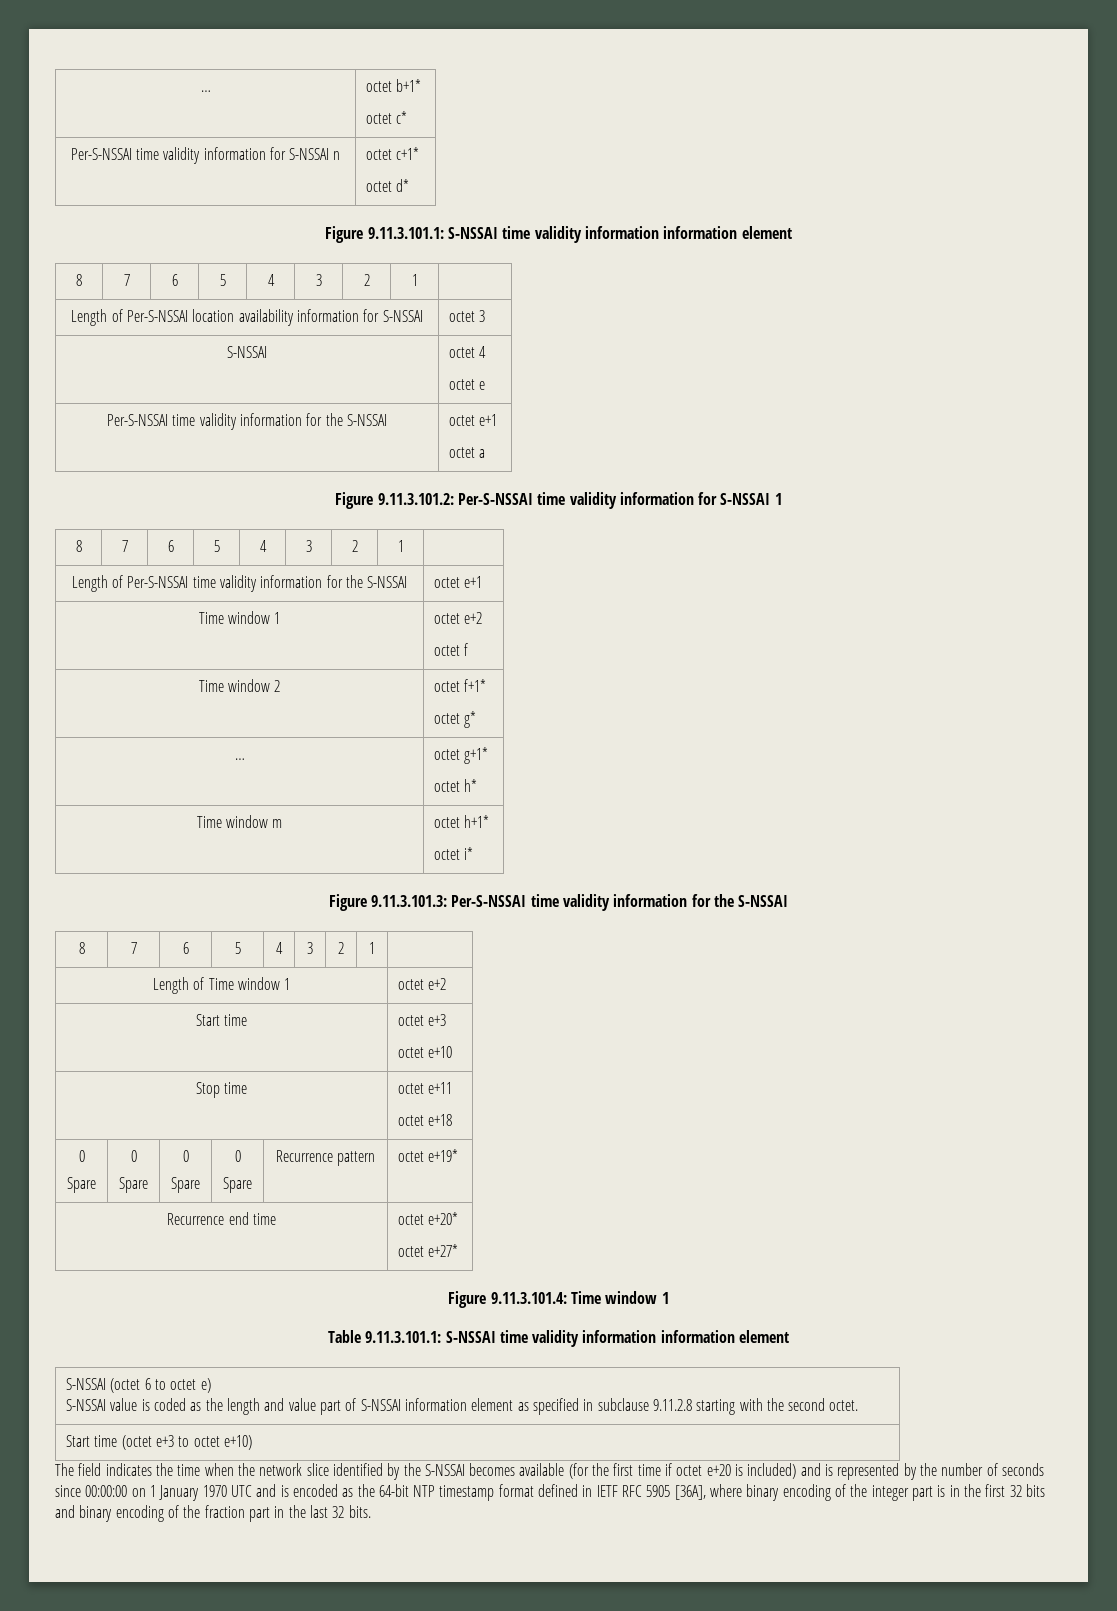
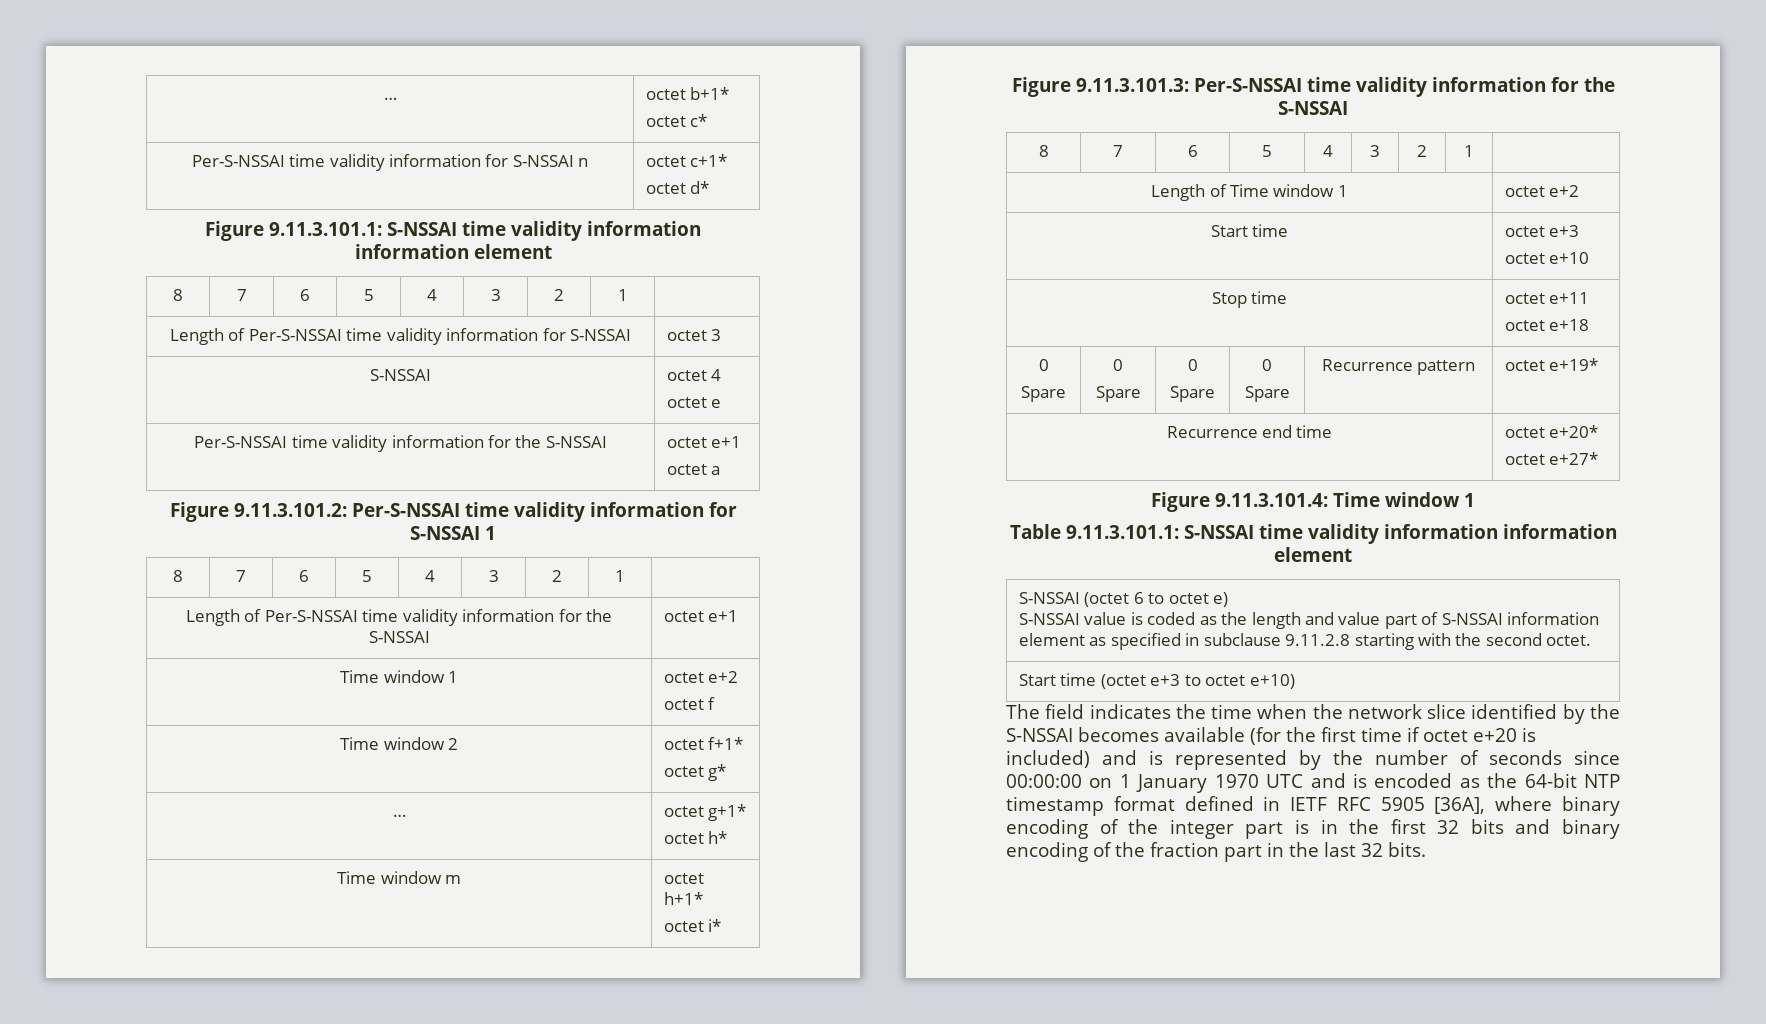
- Length of Per-S-NSSAI location availability information for S-NSSAI | octet 3
+ Length of Per-S-NSSAI time validity information for S-NSSAI | octet 3

